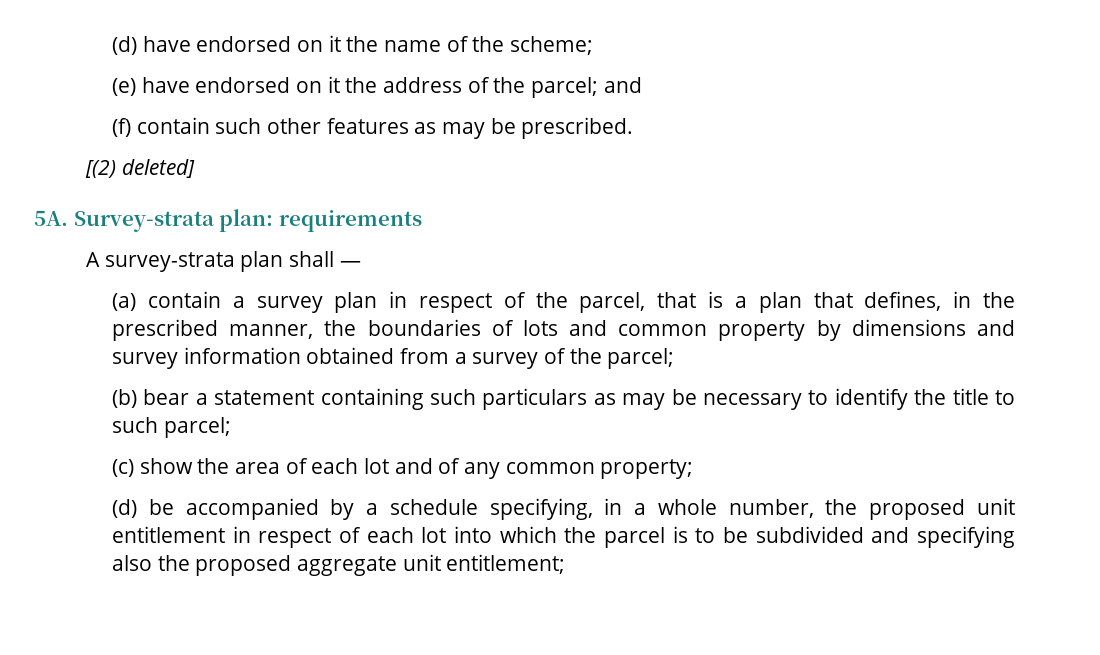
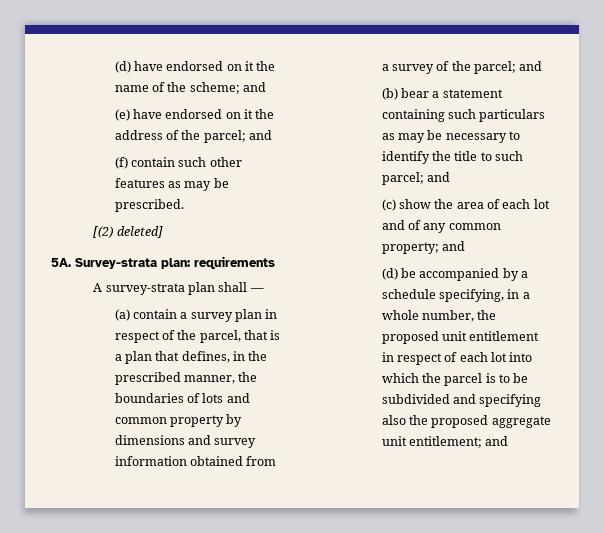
- (d) have endorsed on it the name of the scheme;
+ (d) have endorsed on it the name of the scheme; and
- (a) contain a survey plan in respect of the parcel, that is a plan that defines, in the prescribed manner, the boundaries of lots and common property by dimensions and survey information obtained from a survey of the parcel;
+ (a) contain a survey plan in respect of the parcel, that is a plan that defines, in the prescribed manner, the boundaries of lots and common property by dimensions and survey information obtained from a survey of the parcel; and
- (b) bear a statement containing such particulars as may be necessary to identify the title to such parcel;
+ (b) bear a statement containing such particulars as may be necessary to identify the title to such parcel; and
- (c) show the area of each lot and of any common property;
+ (c) show the area of each lot and of any common property; and
- (d) be accompanied by a schedule specifying, in a whole number, the proposed unit entitlement in respect of each lot into which the parcel is to be subdivided and specifying also the proposed aggregate unit entitlement;
+ (d) be accompanied by a schedule specifying, in a whole number, the proposed unit entitlement in respect of each lot into which the parcel is to be subdivided and specifying also the proposed aggregate unit entitlement; and

